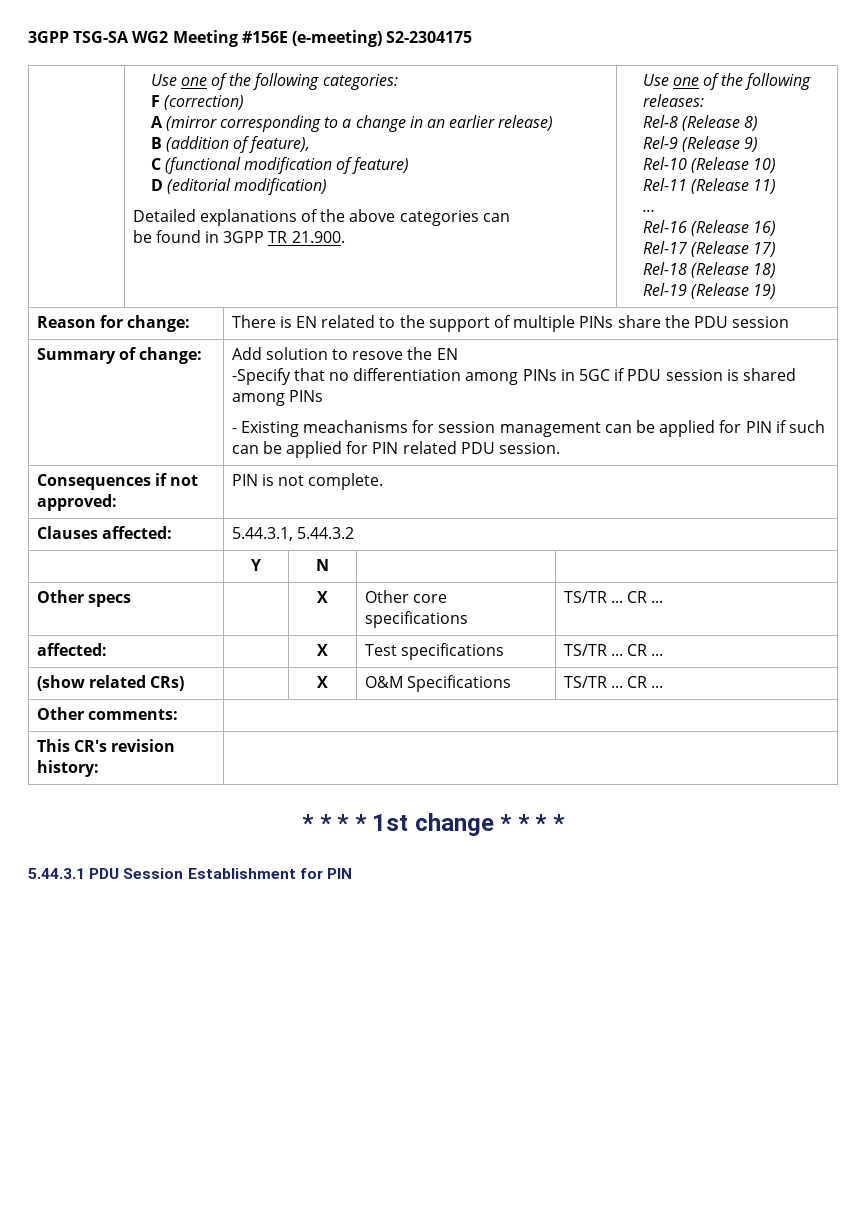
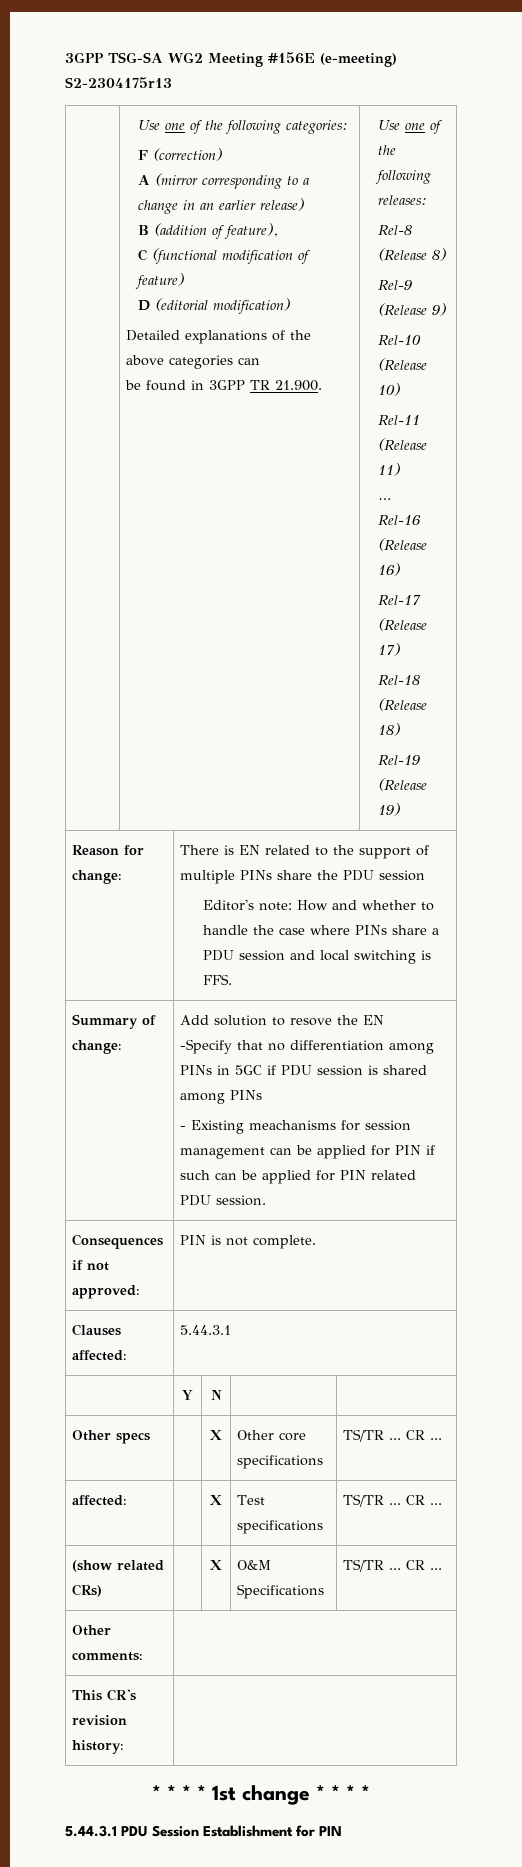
- 3GPP TSG-SA WG2 Meeting #156E (e-meeting) S2-2304175
+ 3GPP TSG-SA WG2 Meeting #156E (e-meeting) S2-2304175r13
  Reason for change: | There is EN related to the support of multiple PINs share the PDU session
+ Editor's note: How and whether to handle the case where PINs share a PDU session and local switching is FFS.
- Clauses affected: | 5.44.3.1, 5.44.3.2
+ Clauses affected: | 5.44.3.1

